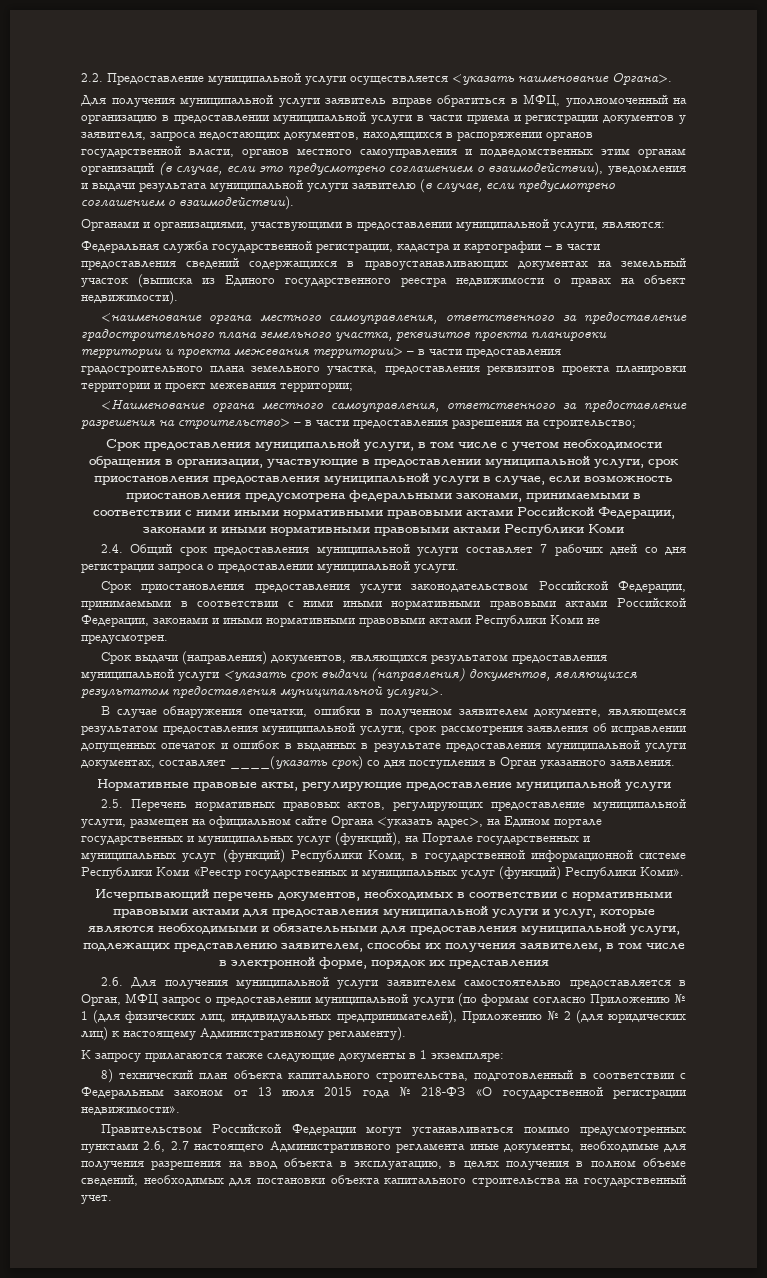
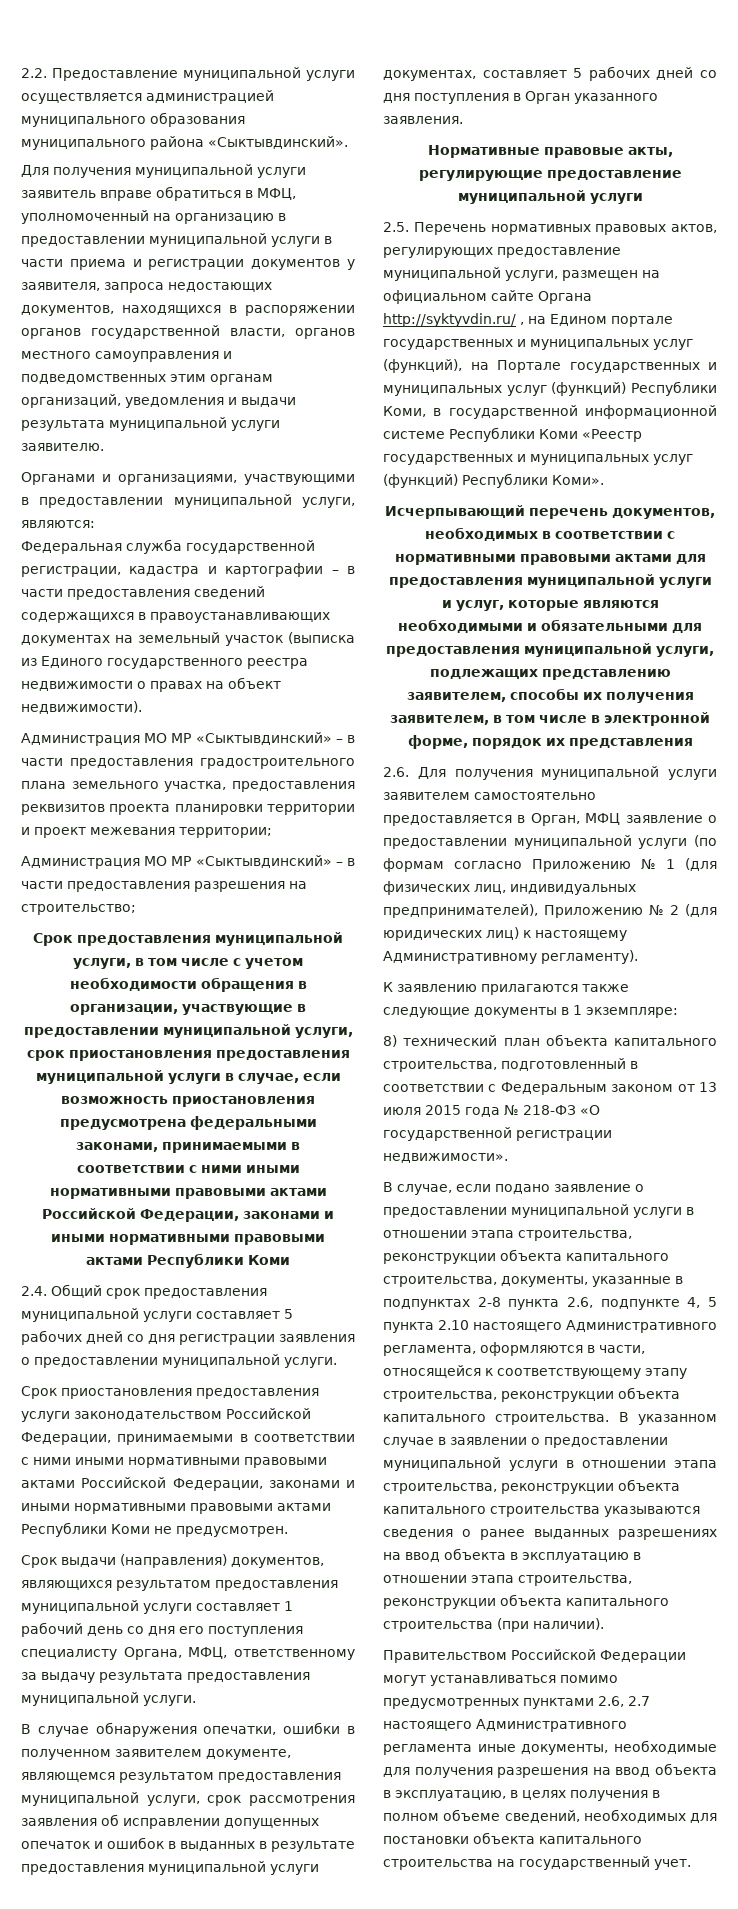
- 2.2. Предоставление муниципальной услуги осуществляется <указать наименование Органа>.
+ 2.2. Предоставление муниципальной услуги осуществляется администрацией муниципального образования муниципального района «Сыктывдинский».
- Для получения муниципальной услуги заявитель вправе обратиться в МФЦ, уполномоченный на организацию в предоставлении муниципальной услуги в части приема и регистрации документов у заявителя, запроса недостающих документов, находящихся в распоряжении органов государственной власти, органов местного самоуправления и подведомственных этим органам организаций (в случае, если это предусмотрено соглашением о взаимодействии), уведомления и выдачи результата муниципальной услуги заявителю (в случае, если предусмотрено соглашением о взаимодействии).
+ Для получения муниципальной услуги заявитель вправе обратиться в МФЦ, уполномоченный на организацию в предоставлении муниципальной услуги в части приема и регистрации документов у заявителя, запроса недостающих документов, находящихся в распоряжении органов государственной власти, органов местного самоуправления и подведомственных этим органам организаций, уведомления и выдачи результата муниципальной услуги заявителю.
- <наименование органа местного самоуправления, ответственного за предоставление градостроительного плана земельного участка, реквизитов проекта планировки территории и проекта межевания территории> – в части предоставления градостроительного плана земельного участка, предоставления реквизитов проекта планировки территории и проект межевания территории;
+ Администрация МО МР «Сыктывдинский» – в части предоставления градостроительного плана земельного участка, предоставления реквизитов проекта планировки территории и проект межевания территории;
- <Наименование органа местного самоуправления, ответственного за предоставление разрешения на строительство> – в части предоставления разрешения на строительство;
+ Администрация МО МР «Сыктывдинский» – в части предоставления разрешения на строительство;
- 2.4. Общий срок предоставления муниципальной услуги составляет 7 рабочих дней со дня регистрации запроса о предоставлении муниципальной услуги.
+ 2.4. Общий срок предоставления муниципальной услуги составляет 5 рабочих дней со дня регистрации заявления о предоставлении муниципальной услуги.
- Срок выдачи (направления) документов, являющихся результатом предоставления муниципальной услуги <указать срок выдачи (направления) документов, являющихся результатом предоставления муниципальной услуги>.
+ Срок выдачи (направления) документов, являющихся результатом предоставления муниципальной услуги составляет 1 рабочий день со дня его поступления специалисту Органа, МФЦ, ответственному за выдачу результата предоставления муниципальной услуги.
- В случае обнаружения опечатки, ошибки в полученном заявителем документе, являющемся результатом предоставления муниципальной услуги, срок рассмотрения заявления об исправлении допущенных опечаток и ошибок в выданных в результате предоставления муниципальной услуги документах, составляет ____(указать срок) со дня поступления в Орган указанного заявления.
+ В случае обнаружения опечатки, ошибки в полученном заявителем документе, являющемся результатом предоставления муниципальной услуги, срок рассмотрения заявления об исправлении допущенных опечаток и ошибок в выданных в результате предоставления муниципальной услуги документах, составляет 5 рабочих дней со дня поступления в Орган указанного заявления.
- 2.5. Перечень нормативных правовых актов, регулирующих предоставление муниципальной услуги, размещен на официальном сайте Органа <указать адрес>, на Едином портале государственных и муниципальных услуг (функций), на Портале государственных и муниципальных услуг (функций) Республики Коми, в государственной информационной системе Республики Коми «Реестр государственных и муниципальных услуг (функций) Республики Коми».
+ 2.5. Перечень нормативных правовых актов, регулирующих предоставление муниципальной услуги, размещен на официальном сайте Органа http://syktyvdin.ru/ , на Едином портале государственных и муниципальных услуг (функций), на Портале государственных и муниципальных услуг (функций) Республики Коми, в государственной информационной системе Республики Коми «Реестр государственных и муниципальных услуг (функций) Республики Коми».
- 2.6. Для получения муниципальной услуги заявителем самостоятельно предоставляется в Орган, МФЦ запрос о предоставлении муниципальной услуги (по формам согласно Приложению № 1 (для физических лиц, индивидуальных предпринимателей), Приложению № 2 (для юридических лиц) к настоящему Административному регламенту).
+ 2.6. Для получения муниципальной услуги заявителем самостоятельно предоставляется в Орган, МФЦ заявление о предоставлении муниципальной услуги (по формам согласно Приложению № 1 (для физических лиц, индивидуальных предпринимателей), Приложению № 2 (для юридических лиц) к настоящему Административному регламенту).
- К запросу прилагаются также следующие документы в 1 экземпляре:
+ К заявлению прилагаются также следующие документы в 1 экземпляре:
+ В случае, если подано заявление о предоставлении муниципальной услуги в отношении этапа строительства, реконструкции объекта капитального строительства, документы, указанные в подпунктах 2-8 пункта 2.6, подпункте 4, 5 пункта 2.10 настоящего Административного регламента, оформляются в части, относящейся к соответствующему этапу строительства, реконструкции объекта капитального строительства. В указанном случае в заявлении о предоставлении муниципальной услуги в отношении этапа строительства, реконструкции объекта капитального строительства указываются сведения о ранее выданных разрешениях на ввод объекта в эксплуатацию в отношении этапа строительства, реконструкции объекта капитального строительства (при наличии).

